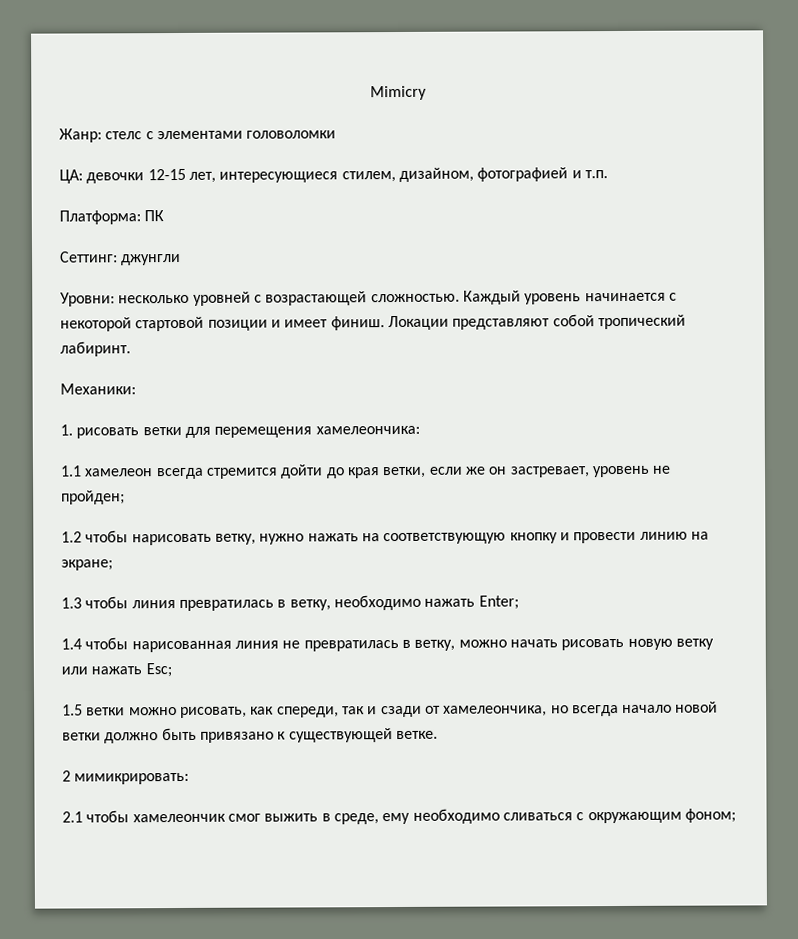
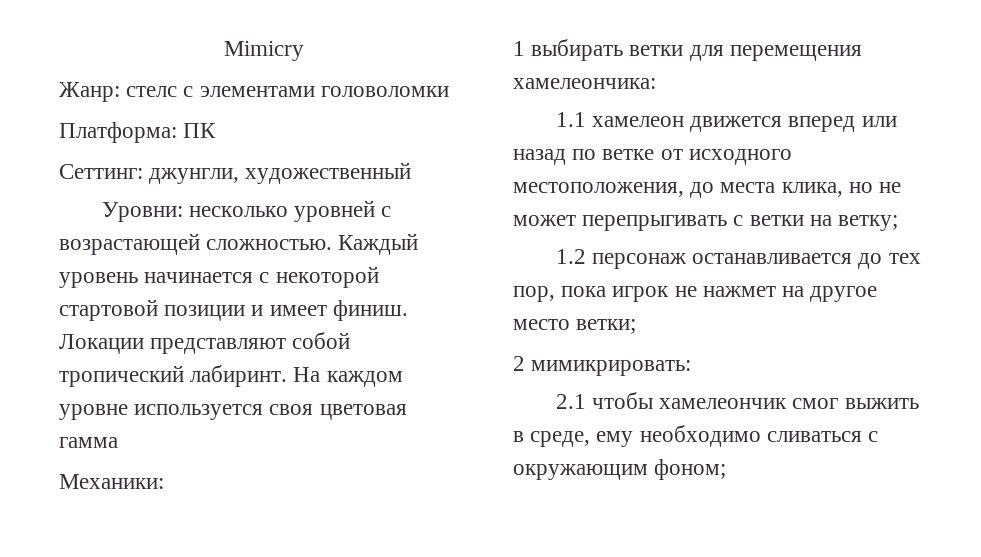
- ЦА: девочки 12-15 лет, интересующиеся стилем, дизайном, фотографией и т.п.
- Сеттинг: джунгли
+ Сеттинг: джунгли, художественный
+ На каждом уровне используется своя цветовая гамма
- 1. рисовать ветки для перемещения хамелеончика:
+ 1 выбирать ветки для перемещения хамелеончика:
- 1.1 хамелеон всегда стремится дойти до края ветки, если же он застревает, уровень не пройден;
- 1.2 чтобы нарисовать ветку, нужно нажать на соответствующую кнопку и провести линию на экране;
- 1.3 чтобы линия превратилась в ветку, необходимо нажать Enter;
- 1.4 чтобы нарисованная линия не превратилась в ветку, можно начать рисовать новую ветку или нажать Esc;
- 1.5 ветки можно рисовать, как спереди, так и сзади от хамелеончика, но всегда начало новой ветки должно быть привязано к существующей ветке.
+ 1.1 хамелеон движется вперед или назад по ветке от исходного местоположения, до места клика, но не может перепрыгивать с ветки на ветку;
+ 1.2 персонаж останавливается до тех пор, пока игрок не нажмет на другое место ветки;

